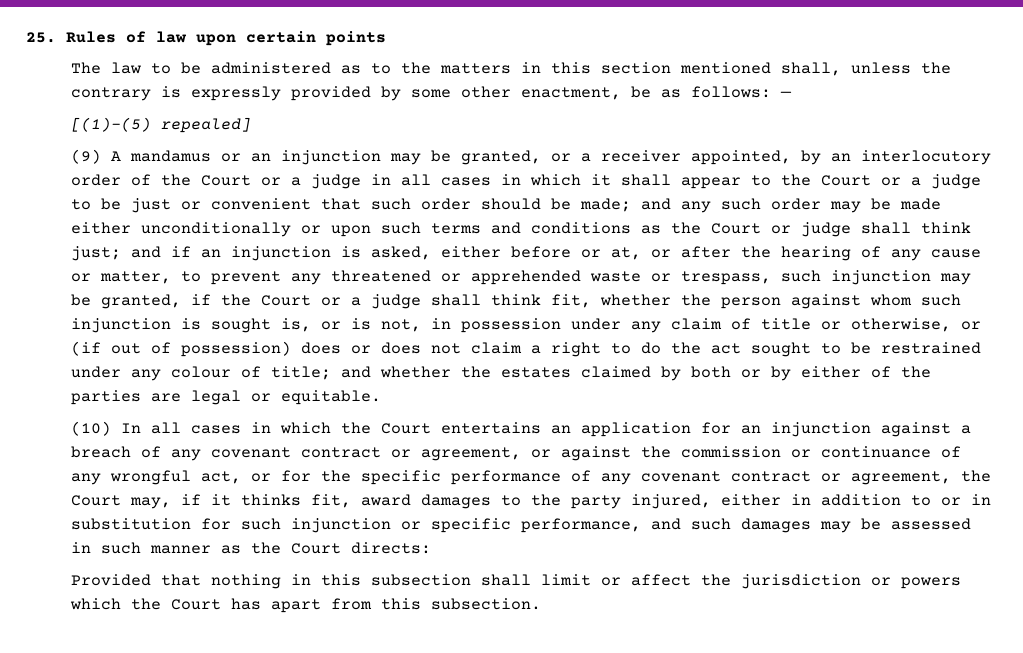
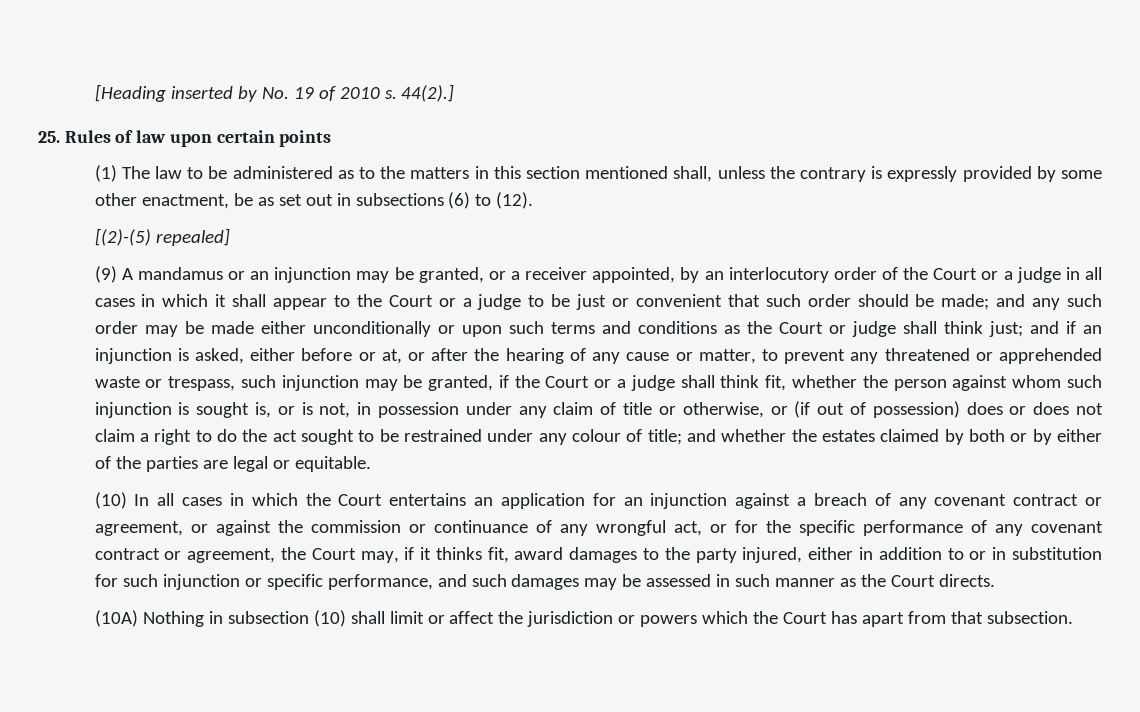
+ [Heading inserted by No. 19 of 2010 s. 44(2).]
- The law to be administered as to the matters in this section mentioned shall, unless the contrary is expressly provided by some other enactment, be as follows: —
- [(1)-(5) repealed]
+ (1) The law to be administered as to the matters in this section mentioned shall, unless the contrary is expressly provided by some other enactment, be as set out in subsections (6) to (12).
+ [(2)-(5) repealed]
- (10) In all cases in which the Court entertains an application for an injunction against a breach of any covenant contract or agreement, or against the commission or continuance of any wrongful act, or for the specific performance of any covenant contract or agreement, the Court may, if it thinks fit, award damages to the party injured, either in addition to or in substitution for such injunction or specific performance, and such damages may be assessed in such manner as the Court directs:
- Provided that nothing in this subsection shall limit or affect the jurisdiction or powers which the Court has apart from this subsection.
+ (10) In all cases in which the Court entertains an application for an injunction against a breach of any covenant contract or agreement, or against the commission or continuance of any wrongful act, or for the specific performance of any covenant contract or agreement, the Court may, if it thinks fit, award damages to the party injured, either in addition to or in substitution for such injunction or specific performance, and such damages may be assessed in such manner as the Court directs.
+ (10A) Nothing in subsection (10) shall limit or affect the jurisdiction or powers which the Court has apart from that subsection.

